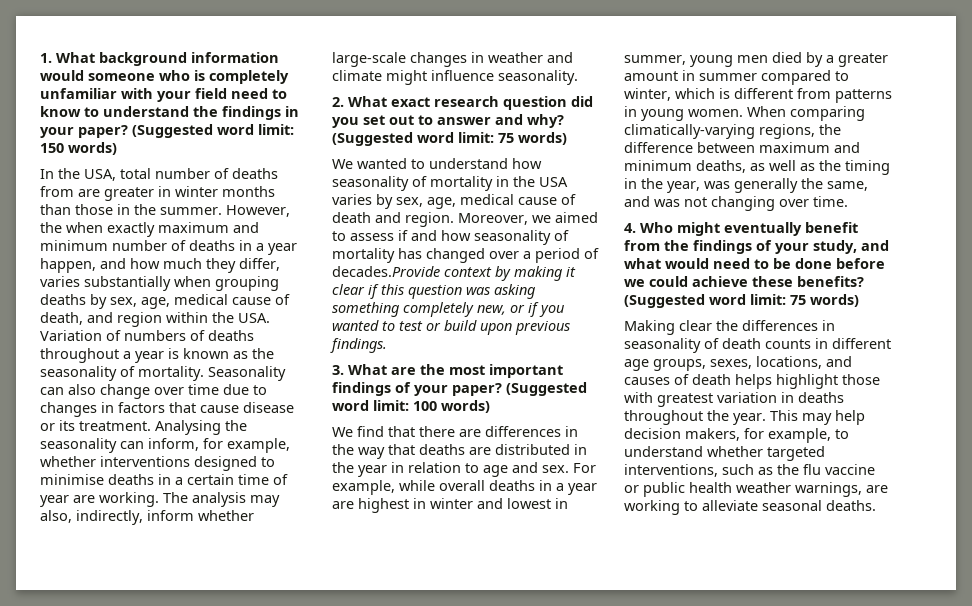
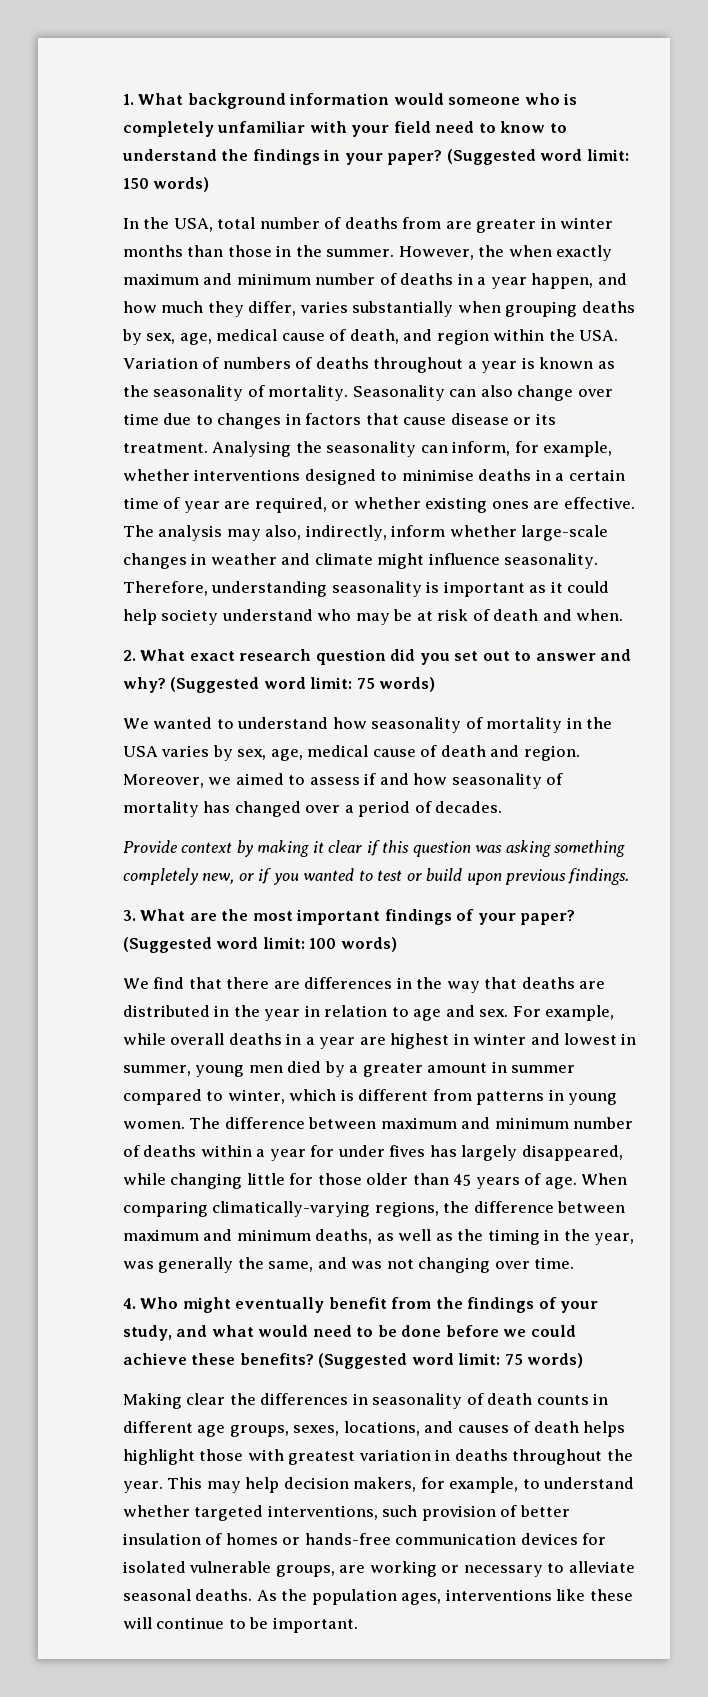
- Analysing the seasonality can inform, for example, whether interventions designed to minimise deaths in a certain time of year are working.
+ Analysing the seasonality can inform, for example, whether interventions designed to minimise deaths in a certain time of year are required, or whether existing ones are effective.
+ Therefore, understanding seasonality is important as it could help society understand who may be at risk of death and when.
- Moreover, we aimed to assess if and how seasonality of mortality has changed over a period of decades.Provide context by making it clear if this question was asking something completely new, or if you wanted to test or build upon previous findings.
+ Moreover, we aimed to assess if and how seasonality of mortality has changed over a period of decades.
+ Provide context by making it clear if this question was asking something completely new, or if you wanted to test or build upon previous findings.
+ The difference between maximum and minimum number of deaths within a year for under fives has largely disappeared, while changing little for those older than 45 years of age.
- This may help decision makers, for example, to understand whether targeted interventions, such as the flu vaccine or public health weather warnings, are working to alleviate seasonal deaths.
+ This may help decision makers, for example, to understand whether targeted interventions, such provision of better insulation of homes or hands-free communication devices for isolated vulnerable groups, are working or necessary to alleviate seasonal deaths. As the population ages, interventions like these will continue to be important.

